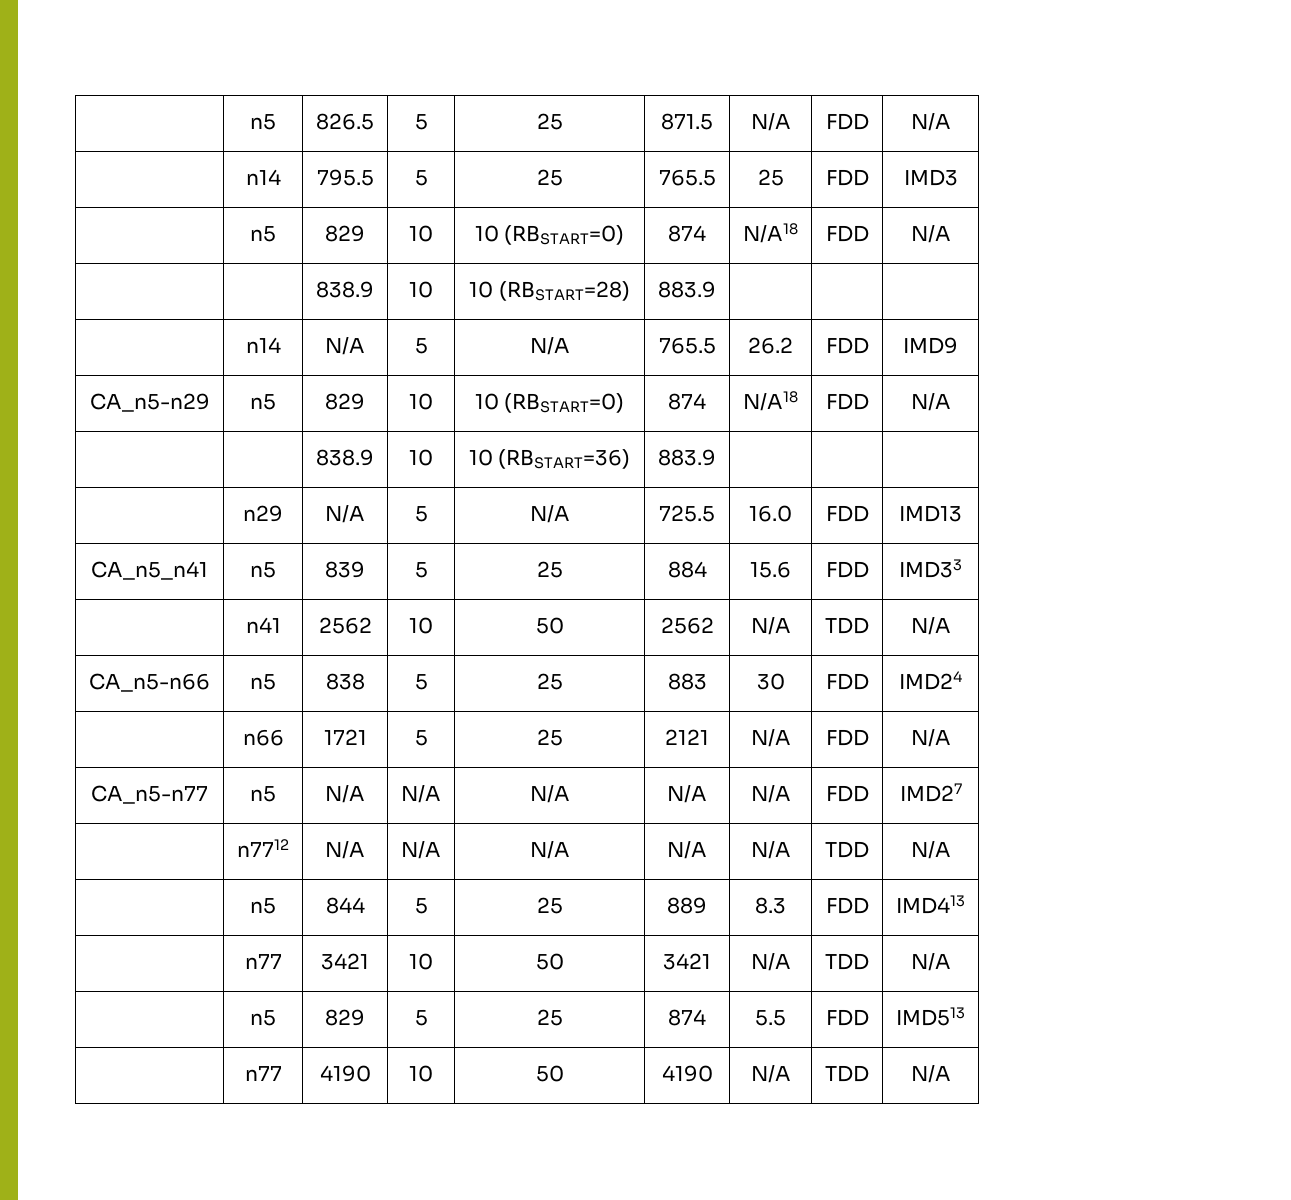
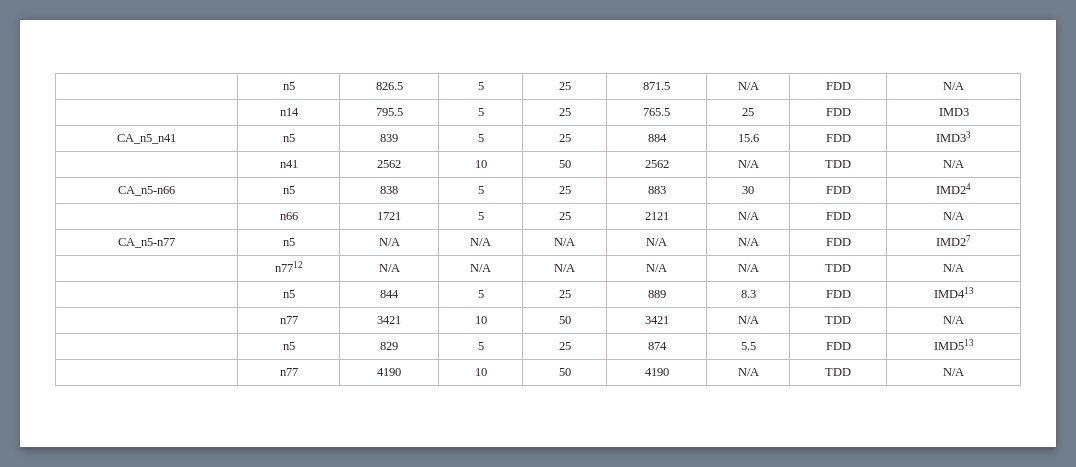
  | n14 | 795.5 | 5 | 25 | 765.5 | 25 | FDD | IMD3
- | n5 | 829 | 10 | 10 (RBSTART=0) | 874 | N/A18 | FDD | N/A
- | | 838.9 | 10 | 10 (RBSTART=28) | 883.9 | | |
- | n14 | N/A | 5 | N/A | 765.5 | 26.2 | FDD | IMD9
- CA_n5-n29 | n5 | 829 | 10 | 10 (RBSTART=0) | 874 | N/A18 | FDD | N/A
- | | 838.9 | 10 | 10 (RBSTART=36) | 883.9 | | |
- | n29 | N/A | 5 | N/A | 725.5 | 16.0 | FDD | IMD13

